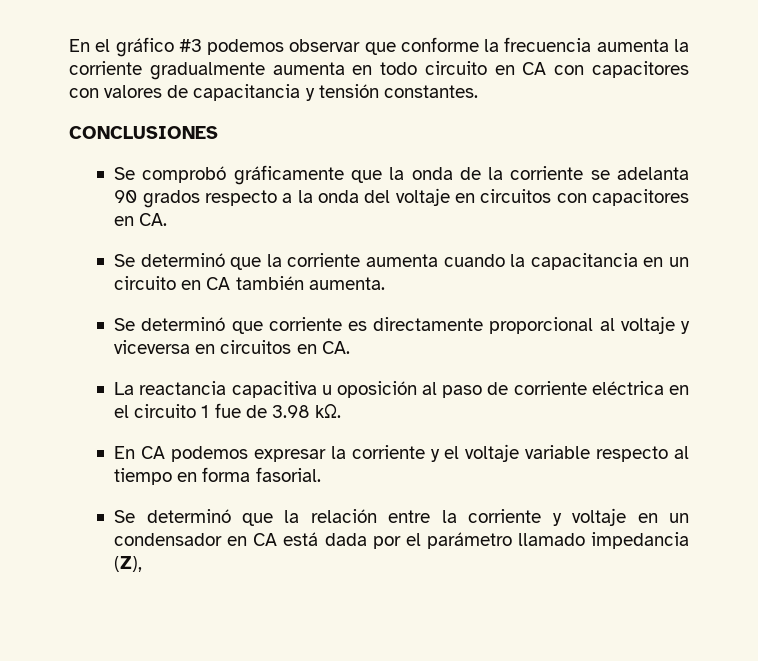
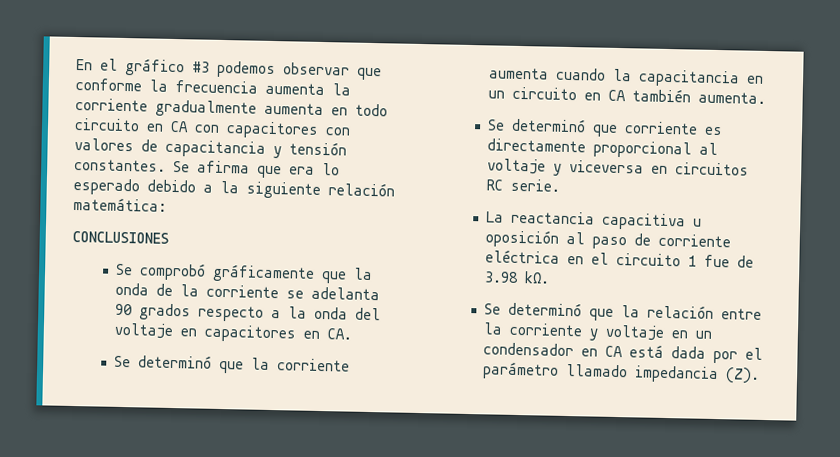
+ Se afirma que era lo esperado debido a la siguiente relación matemática:
- Se comprobó gráficamente que la onda de la corriente se adelanta 90 grados respecto a la onda del voltaje en circuitos con capacitores en CA.
+ Se comprobó gráficamente que la onda de la corriente se adelanta 90 grados respecto a la onda del voltaje en capacitores en CA.
- Se determinó que corriente es directamente proporcional al voltaje y viceversa en circuitos en CA.
+ Se determinó que corriente es directamente proporcional al voltaje y viceversa en circuitos RC serie.
- En CA podemos expresar la corriente y el voltaje variable respecto al tiempo en forma fasorial.
- Se determinó que la relación entre la corriente y voltaje en un condensador en CA está dada por el parámetro llamado impedancia (Z),
+ Se determinó que la relación entre la corriente y voltaje en un condensador en CA está dada por el parámetro llamado impedancia (Z).

